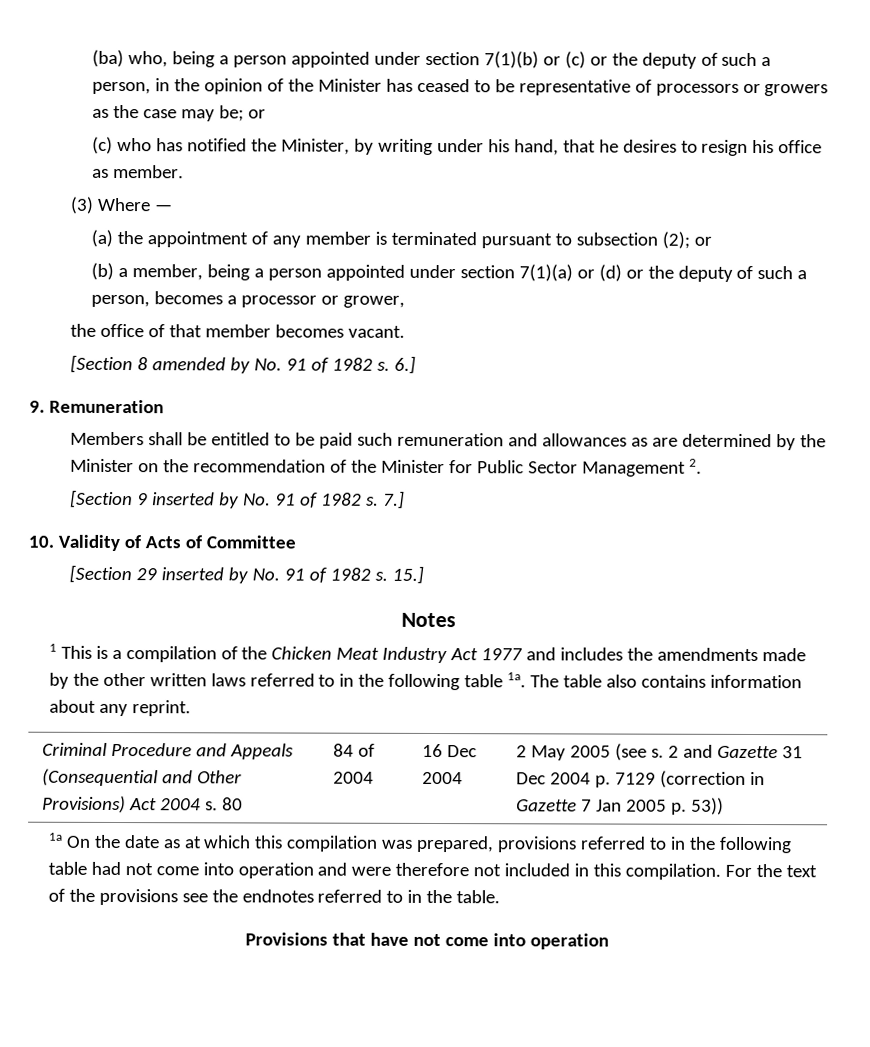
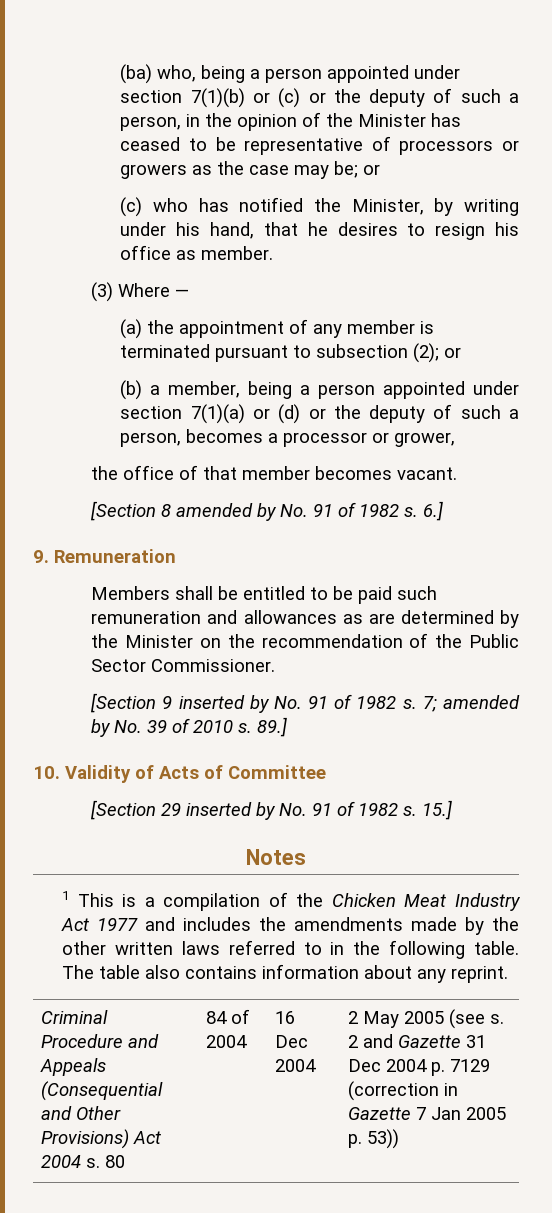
- Members shall be entitled to be paid such remuneration and allowances as are determined by the Minister on the recommendation of the Minister for Public Sector Management 2.
+ Members shall be entitled to be paid such remuneration and allowances as are determined by the Minister on the recommendation of the Public Sector Commissioner.
- 7.]
+ 7; amended by No. 39 of 2010 s. 89.]
- 1 This is a compilation of the Chicken Meat Industry Act 1977 and includes the amendments made by the other written laws referred to in the following table 1a.
+ 1 This is a compilation of the Chicken Meat Industry Act 1977 and includes the amendments made by the other written laws referred to in the following table.
- 1a On the date as at which this compilation was prepared, provisions referred to in the following table had not come into operation and were therefore not included in this compilation. For the text of the provisions see the endnotes referred to in the table.
- Provisions that have not come into operation

